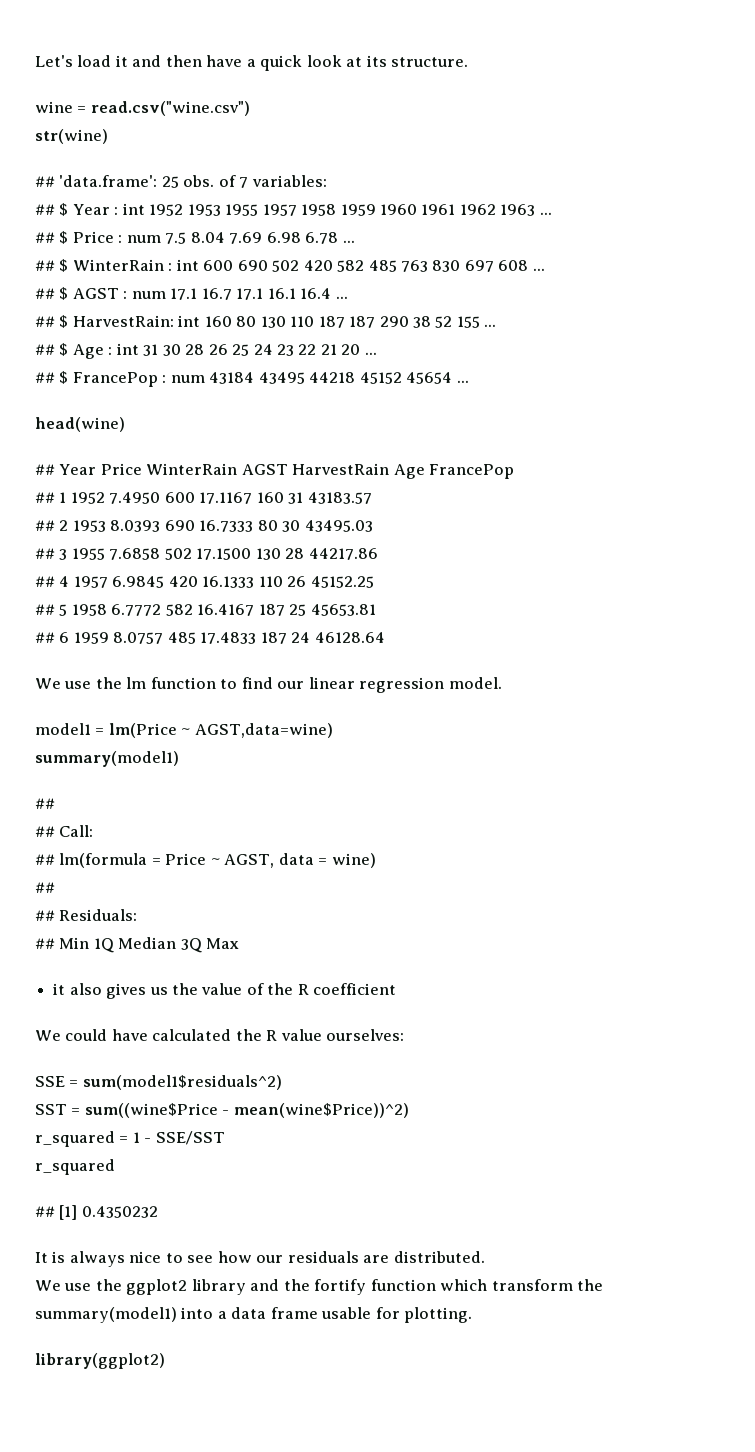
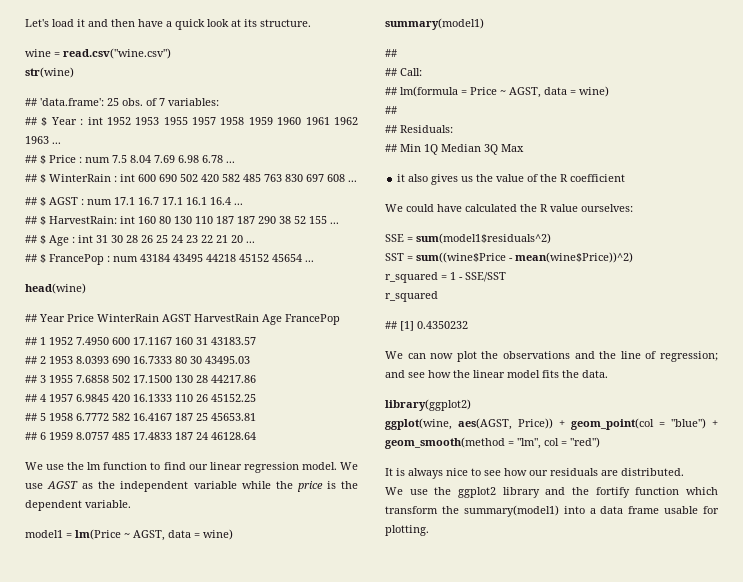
+ We use AGST as the independent variable while the price is the dependent variable.
- model1 = lm(Price ~ AGST,data=wine)
+ model1 = lm(Price ~ AGST, data = wine)
+ We can now plot the observations and the line of regression; and see how the linear model fits the data.
+ library(ggplot2)
+ ggplot(wine, aes(AGST, Price)) + geom_point(col = "blue") + geom_smooth(method = "lm", col = "red")
- library(ggplot2)

